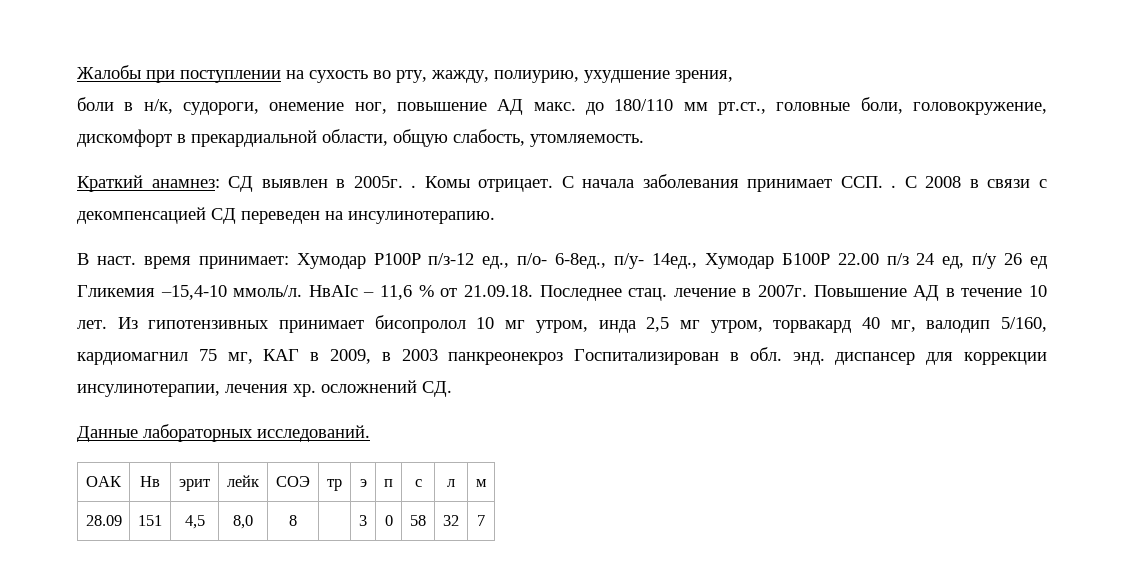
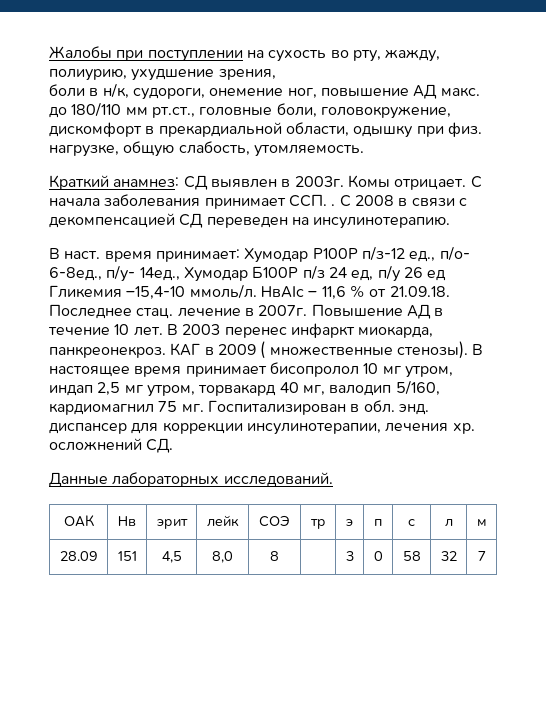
- боли в н/к, судороги, онемение ног, повышение АД макс. до 180/110 мм рт.ст., головные боли, головокружение, дискомфорт в прекардиальной области, общую слабость, утомляемость.
+ боли в н/к, судороги, онемение ног, повышение АД макс. до 180/110 мм рт.ст., головные боли, головокружение, дискомфорт в прекардиальной области, одышку при физ. нагрузке, общую слабость, утомляемость.
- Краткий анамнез: СД выявлен в 2005г. .
+ Краткий анамнез: СД выявлен в 2003г.
- В наст. время принимает: Хумодар Р100Р п/з-12 ед., п/о- 6-8ед., п/у- 14ед., Хумодар Б100Р 22.00 п/з 24 ед, п/у 26 ед Гликемия –15,4-10 ммоль/л.
+ В наст. время принимает: Хумодар Р100Р п/з-12 ед., п/о- 6-8ед., п/у- 14ед., Хумодар Б100Р п/з 24 ед, п/у 26 ед Гликемия –15,4-10 ммоль/л.
- Из гипотензивных принимает бисопролол 10 мг утром, инда 2,5 мг утром, торвакард 40 мг, валодип 5/160, кардиомагнил 75 мг, КАГ в 2009, в 2003 панкреонекроз Госпитализирован в обл. энд. диспансер для коррекции инсулинотерапии, лечения хр. осложнений СД.
+ В 2003 перенес инфаркт миокарда, панкреонекроз. КАГ в 2009 ( множественные стенозы). В настоящее время принимает бисопролол 10 мг утром, индап 2,5 мг утром, торвакард 40 мг, валодип 5/160, кардиомагнил 75 мг. Госпитализирован в обл. энд. диспансер для коррекции инсулинотерапии, лечения хр. осложнений СД.

